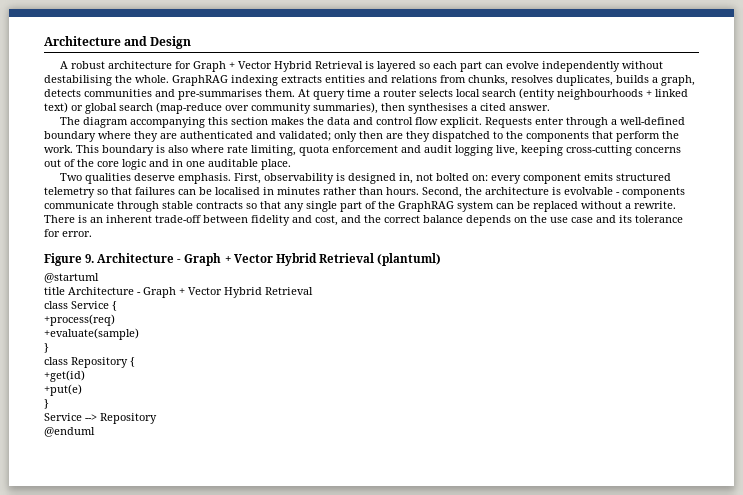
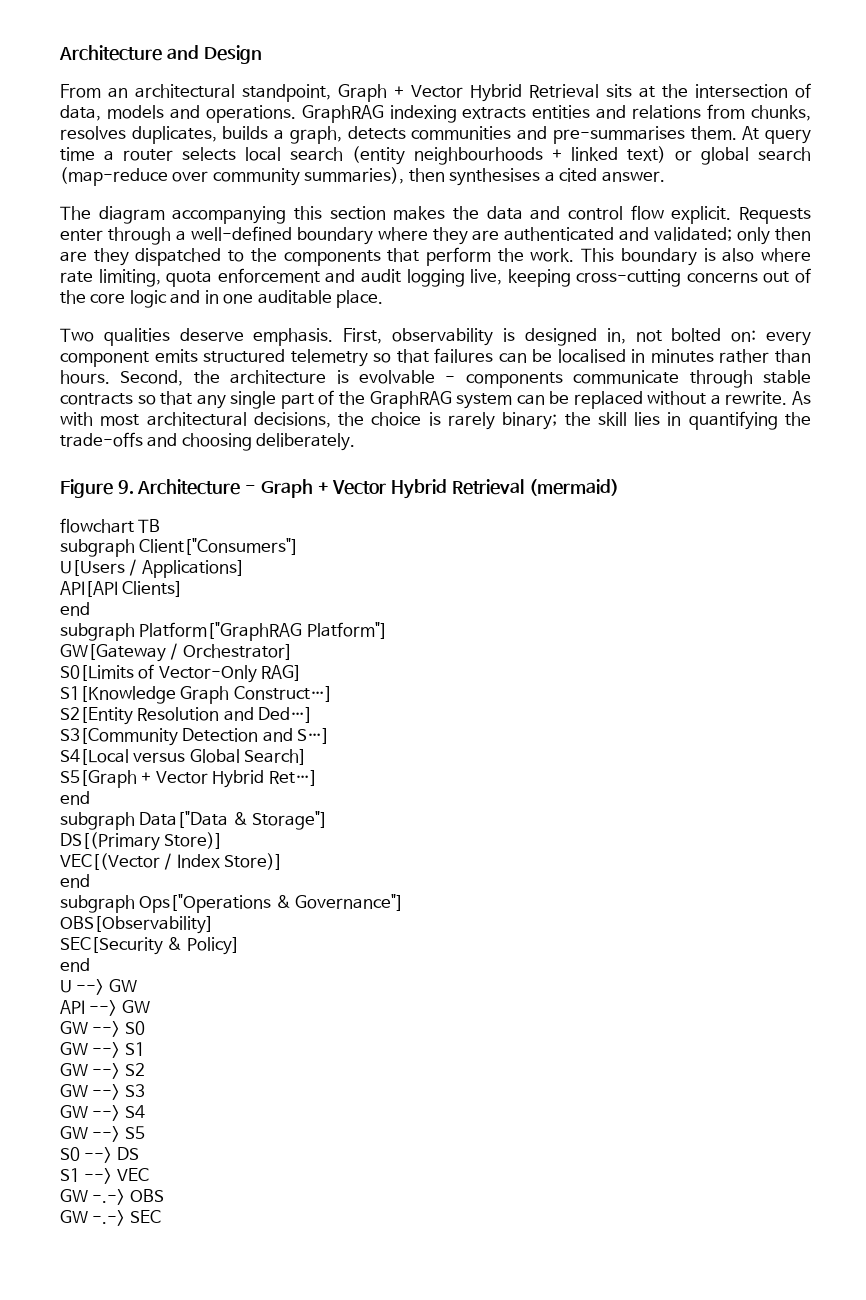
- A robust architecture for Graph + Vector Hybrid Retrieval is layered so each part can evolve independently without destabilising the whole.
+ From an architectural standpoint, Graph + Vector Hybrid Retrieval sits at the intersection of data, models and operations.
- There is an inherent trade-off between fidelity and cost, and the correct balance depends on the use case and its tolerance for error.
+ As with most architectural decisions, the choice is rarely binary; the skill lies in quantifying the trade-offs and choosing deliberately.
- Figure 9. Architecture - Graph + Vector Hybrid Retrieval (plantuml)
- @startuml
- title Architecture - Graph + Vector Hybrid Retrieval
- class Service {
- +process(req)
- +evaluate(sample)
- }
- class Repository {
- +get(id)
- +put(e)
- }
- Service --> Repository
- @enduml
+ Figure 9. Architecture - Graph + Vector Hybrid Retrieval (mermaid)
+ flowchart TB
+ subgraph Client["Consumers"]
+ U[Users / Applications]
+ API[API Clients]
+ end
+ subgraph Platform["GraphRAG Platform"]
+ GW[Gateway / Orchestrator]
+ S0[Limits of Vector-Only RAG]
+ S1[Knowledge Graph Construct…]
+ S2[Entity Resolution and Ded…]
+ S3[Community Detection and S…]
+ S4[Local versus Global Search]
+ S5[Graph + Vector Hybrid Ret…]
+ end
+ subgraph Data["Data & Storage"]
+ DS[(Primary Store)]
+ VEC[(Vector / Index Store)]
+ end
+ subgraph Ops["Operations & Governance"]
+ OBS[Observability]
+ SEC[Security & Policy]
+ end
+ U --> GW
+ API --> GW
+ GW --> S0
+ GW --> S1
+ GW --> S2
+ GW --> S3
+ GW --> S4
+ GW --> S5
+ S0 --> DS
+ S1 --> VEC
+ GW -.-> OBS
+ GW -.-> SEC

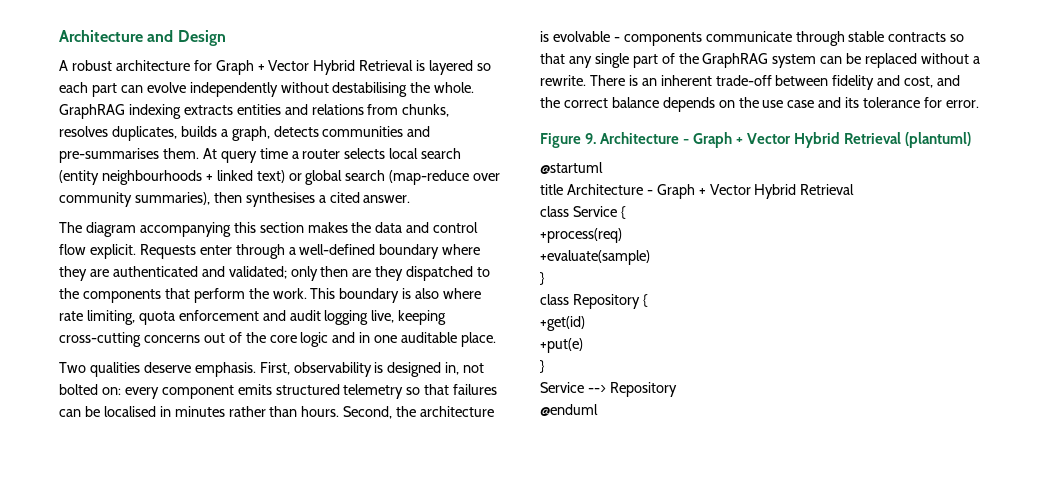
- From an architectural standpoint, Graph + Vector Hybrid Retrieval sits at the intersection of data, models and operations.
+ A robust architecture for Graph + Vector Hybrid Retrieval is layered so each part can evolve independently without destabilising the whole.
- As with most architectural decisions, the choice is rarely binary; the skill lies in quantifying the trade-offs and choosing deliberately.
+ There is an inherent trade-off between fidelity and cost, and the correct balance depends on the use case and its tolerance for error.
- Figure 9. Architecture - Graph + Vector Hybrid Retrieval (mermaid)
- flowchart TB
- subgraph Client["Consumers"]
- U[Users / Applications]
- API[API Clients]
- end
- subgraph Platform["GraphRAG Platform"]
- GW[Gateway / Orchestrator]
- S0[Limits of Vector-Only RAG]
- S1[Knowledge Graph Construct…]
- S2[Entity Resolution and Ded…]
- S3[Community Detection and S…]
- S4[Local versus Global Search]
- S5[Graph + Vector Hybrid Ret…]
- end
- subgraph Data["Data & Storage"]
- DS[(Primary Store)]
- VEC[(Vector / Index Store)]
- end
- subgraph Ops["Operations & Governance"]
- OBS[Observability]
- SEC[Security & Policy]
- end
- U --> GW
- API --> GW
- GW --> S0
- GW --> S1
- GW --> S2
- GW --> S3
- GW --> S4
- GW --> S5
- S0 --> DS
- S1 --> VEC
- GW -.-> OBS
- GW -.-> SEC
+ Figure 9. Architecture - Graph + Vector Hybrid Retrieval (plantuml)
+ @startuml
+ title Architecture - Graph + Vector Hybrid Retrieval
+ class Service {
+ +process(req)
+ +evaluate(sample)
+ }
+ class Repository {
+ +get(id)
+ +put(e)
+ }
+ Service --> Repository
+ @enduml

